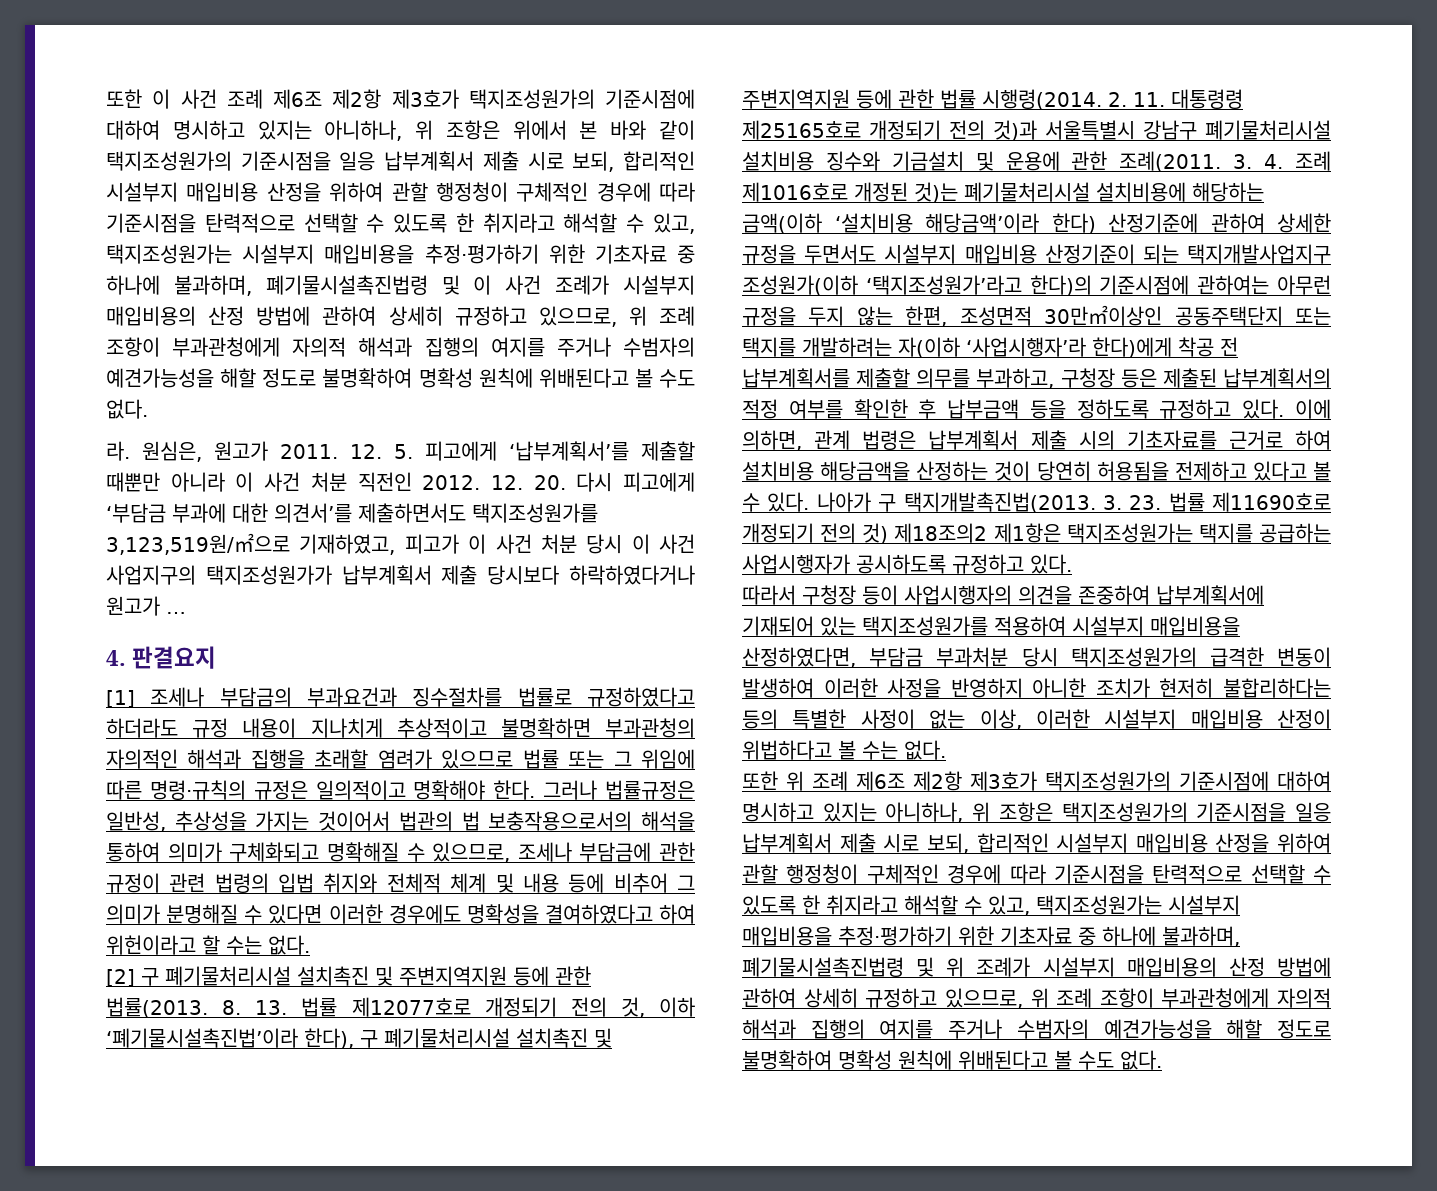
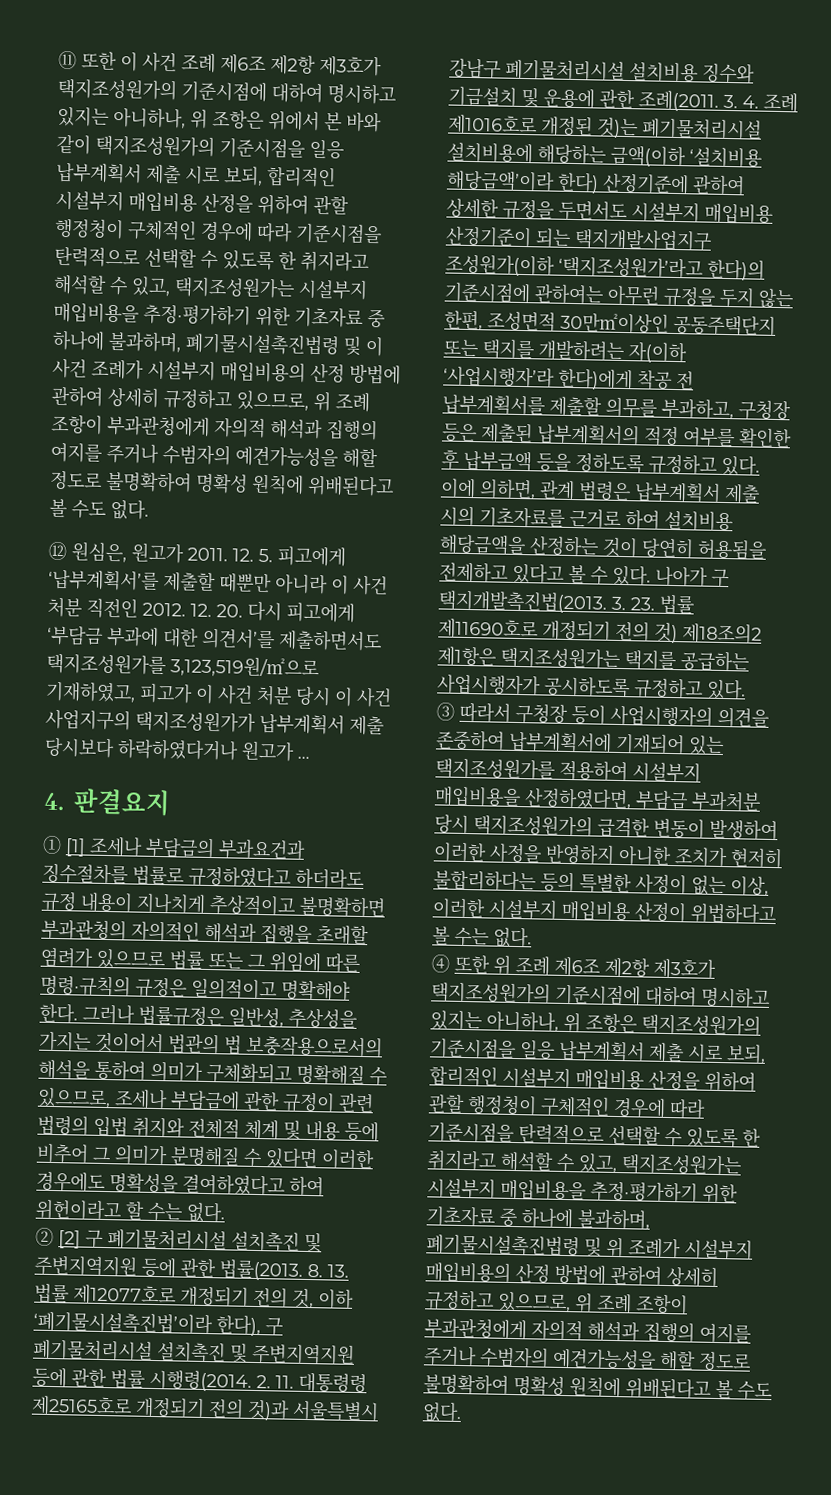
- 또한 이 사건 조례 제6조 제2항 제3호가 택지조성원가의 기준시점에 대하여 명시하고 있지는 아니하나, 위 조항은 위에서 본 바와 같이 택지조성원가의 기준시점을 일응 납부계획서 제출 시로 보되, 합리적인 시설부지 매입비용 산정을 위하여 관할 행정청이 구체적인 경우에 따라 기준시점을 탄력적으로 선택할 수 있도록 한 취지라고 해석할 수 있고, 택지조성원가는 시설부지 매입비용을 추정·평가하기 위한 기초자료 중 하나에 불과하며, 폐기물시설촉진법령 및 이 사건 조례가 시설부지 매입비용의 산정 방법에 관하여 상세히 규정하고 있으므로, 위 조례 조항이 부과관청에게 자의적 해석과 집행의 여지를 주거나 수범자의 예견가능성을 해할 정도로 불명확하여 명확성 원칙에 위배된다고 볼 수도 없다.
+ ⑪ 또한 이 사건 조례 제6조 제2항 제3호가 택지조성원가의 기준시점에 대하여 명시하고 있지는 아니하나, 위 조항은 위에서 본 바와 같이 택지조성원가의 기준시점을 일응 납부계획서 제출 시로 보되, 합리적인 시설부지 매입비용 산정을 위하여 관할 행정청이 구체적인 경우에 따라 기준시점을 탄력적으로 선택할 수 있도록 한 취지라고 해석할 수 있고, 택지조성원가는 시설부지 매입비용을 추정·평가하기 위한 기초자료 중 하나에 불과하며, 폐기물시설촉진법령 및 이 사건 조례가 시설부지 매입비용의 산정 방법에 관하여 상세히 규정하고 있으므로, 위 조례 조항이 부과관청에게 자의적 해석과 집행의 여지를 주거나 수범자의 예견가능성을 해할 정도로 불명확하여 명확성 원칙에 위배된다고 볼 수도 없다.
- 라. 원심은, 원고가 2011.
+ ⑫ 원심은, 원고가 2011.
- [1] 조세나 부담금의 부과요건과 징수절차를 법률로 규정하였다고 하더라도 규정 내용이 지나치게 추상적이고 불명확하면 부과관청의 자의적인 해석과 집행을 초래할 염려가 있으므로 법률 또는 그 위임에 따른 명령·규칙의 규정은 일의적이고 명확해야 한다.
+ ① [1] 조세나 부담금의 부과요건과 징수절차를 법률로 규정하였다고 하더라도 규정 내용이 지나치게 추상적이고 불명확하면 부과관청의 자의적인 해석과 집행을 초래할 염려가 있으므로 법률 또는 그 위임에 따른 명령·규칙의 규정은 일의적이고 명확해야 한다.
- [2] 구 폐기물처리시설 설치촉진 및 주변지역지원 등에 관한 법률(2013.
+ ② [2] 구 폐기물처리시설 설치촉진 및 주변지역지원 등에 관한 법률(2013.
- 따라서 구청장 등이 사업시행자의 의견을 존중하여 납부계획서에 기재되어 있는 택지조성원가를 적용하여 시설부지 매입비용을 산정하였다면, 부담금 부과처분 당시 택지조성원가의 급격한 변동이 발생하여 이러한 사정을 반영하지 아니한 조치가 현저히 불합리하다는 등의 특별한 사정이 없는 이상, 이러한 시설부지 매입비용 산정이 위법하다고 볼 수는 없다.
+ ③ 따라서 구청장 등이 사업시행자의 의견을 존중하여 납부계획서에 기재되어 있는 택지조성원가를 적용하여 시설부지 매입비용을 산정하였다면, 부담금 부과처분 당시 택지조성원가의 급격한 변동이 발생하여 이러한 사정을 반영하지 아니한 조치가 현저히 불합리하다는 등의 특별한 사정이 없는 이상, 이러한 시설부지 매입비용 산정이 위법하다고 볼 수는 없다.
- 또한 위 조례 제6조 제2항 제3호가 택지조성원가의 기준시점에 대하여 명시하고 있지는 아니하나, 위 조항은 택지조성원가의 기준시점을 일응 납부계획서 제출 시로 보되, 합리적인 시설부지 매입비용 산정을 위하여 관할 행정청이 구체적인 경우에 따라 기준시점을 탄력적으로 선택할 수 있도록 한 취지라고 해석할 수 있고, 택지조성원가는 시설부지 매입비용을 추정·평가하기 위한 기초자료 중 하나에 불과하며, 폐기물시설촉진법령 및 위 조례가 시설부지 매입비용의 산정 방법에 관하여 상세히 규정하고 있으므로, 위 조례 조항이 부과관청에게 자의적 해석과 집행의 여지를 주거나 수범자의 예견가능성을 해할 정도로 불명확하여 명확성 원칙에 위배된다고 볼 수도 없다.
+ ④ 또한 위 조례 제6조 제2항 제3호가 택지조성원가의 기준시점에 대하여 명시하고 있지는 아니하나, 위 조항은 택지조성원가의 기준시점을 일응 납부계획서 제출 시로 보되, 합리적인 시설부지 매입비용 산정을 위하여 관할 행정청이 구체적인 경우에 따라 기준시점을 탄력적으로 선택할 수 있도록 한 취지라고 해석할 수 있고, 택지조성원가는 시설부지 매입비용을 추정·평가하기 위한 기초자료 중 하나에 불과하며, 폐기물시설촉진법령 및 위 조례가 시설부지 매입비용의 산정 방법에 관하여 상세히 규정하고 있으므로, 위 조례 조항이 부과관청에게 자의적 해석과 집행의 여지를 주거나 수범자의 예견가능성을 해할 정도로 불명확하여 명확성 원칙에 위배된다고 볼 수도 없다.

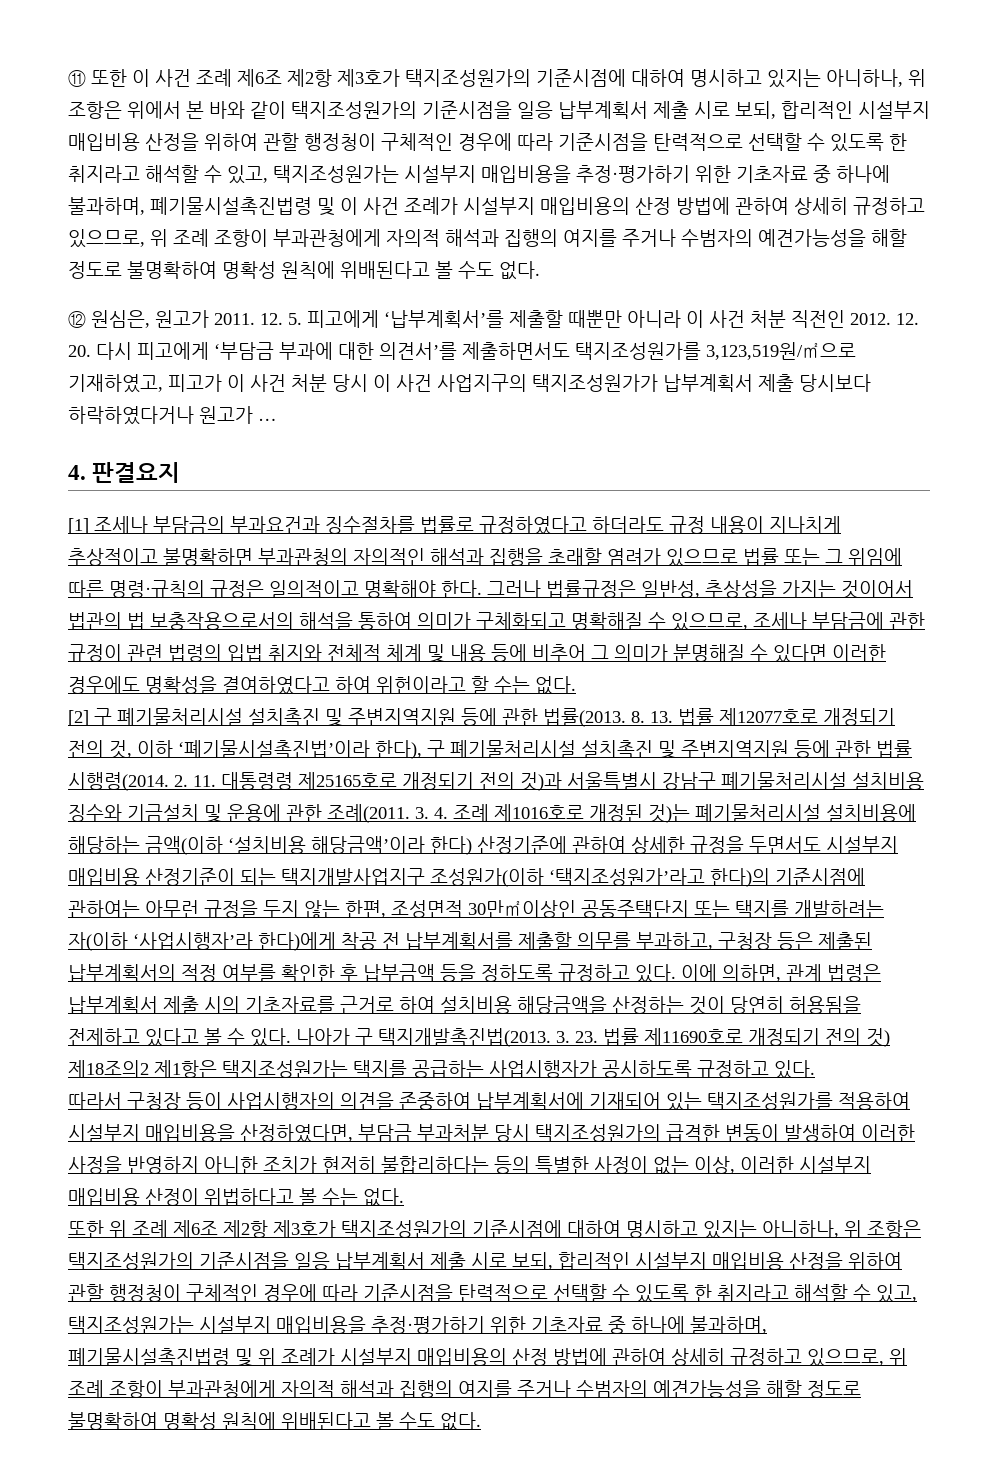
- ① [1] 조세나 부담금의 부과요건과 징수절차를 법률로 규정하였다고 하더라도 규정 내용이 지나치게 추상적이고 불명확하면 부과관청의 자의적인 해석과 집행을 초래할 염려가 있으므로 법률 또는 그 위임에 따른 명령·규칙의 규정은 일의적이고 명확해야 한다.
+ [1] 조세나 부담금의 부과요건과 징수절차를 법률로 규정하였다고 하더라도 규정 내용이 지나치게 추상적이고 불명확하면 부과관청의 자의적인 해석과 집행을 초래할 염려가 있으므로 법률 또는 그 위임에 따른 명령·규칙의 규정은 일의적이고 명확해야 한다.
- ② [2] 구 폐기물처리시설 설치촉진 및 주변지역지원 등에 관한 법률(2013.
+ [2] 구 폐기물처리시설 설치촉진 및 주변지역지원 등에 관한 법률(2013.
- ③ 따라서 구청장 등이 사업시행자의 의견을 존중하여 납부계획서에 기재되어 있는 택지조성원가를 적용하여 시설부지 매입비용을 산정하였다면, 부담금 부과처분 당시 택지조성원가의 급격한 변동이 발생하여 이러한 사정을 반영하지 아니한 조치가 현저히 불합리하다는 등의 특별한 사정이 없는 이상, 이러한 시설부지 매입비용 산정이 위법하다고 볼 수는 없다.
+ 따라서 구청장 등이 사업시행자의 의견을 존중하여 납부계획서에 기재되어 있는 택지조성원가를 적용하여 시설부지 매입비용을 산정하였다면, 부담금 부과처분 당시 택지조성원가의 급격한 변동이 발생하여 이러한 사정을 반영하지 아니한 조치가 현저히 불합리하다는 등의 특별한 사정이 없는 이상, 이러한 시설부지 매입비용 산정이 위법하다고 볼 수는 없다.
- ④ 또한 위 조례 제6조 제2항 제3호가 택지조성원가의 기준시점에 대하여 명시하고 있지는 아니하나, 위 조항은 택지조성원가의 기준시점을 일응 납부계획서 제출 시로 보되, 합리적인 시설부지 매입비용 산정을 위하여 관할 행정청이 구체적인 경우에 따라 기준시점을 탄력적으로 선택할 수 있도록 한 취지라고 해석할 수 있고, 택지조성원가는 시설부지 매입비용을 추정·평가하기 위한 기초자료 중 하나에 불과하며, 폐기물시설촉진법령 및 위 조례가 시설부지 매입비용의 산정 방법에 관하여 상세히 규정하고 있으므로, 위 조례 조항이 부과관청에게 자의적 해석과 집행의 여지를 주거나 수범자의 예견가능성을 해할 정도로 불명확하여 명확성 원칙에 위배된다고 볼 수도 없다.
+ 또한 위 조례 제6조 제2항 제3호가 택지조성원가의 기준시점에 대하여 명시하고 있지는 아니하나, 위 조항은 택지조성원가의 기준시점을 일응 납부계획서 제출 시로 보되, 합리적인 시설부지 매입비용 산정을 위하여 관할 행정청이 구체적인 경우에 따라 기준시점을 탄력적으로 선택할 수 있도록 한 취지라고 해석할 수 있고, 택지조성원가는 시설부지 매입비용을 추정·평가하기 위한 기초자료 중 하나에 불과하며, 폐기물시설촉진법령 및 위 조례가 시설부지 매입비용의 산정 방법에 관하여 상세히 규정하고 있으므로, 위 조례 조항이 부과관청에게 자의적 해석과 집행의 여지를 주거나 수범자의 예견가능성을 해할 정도로 불명확하여 명확성 원칙에 위배된다고 볼 수도 없다.

